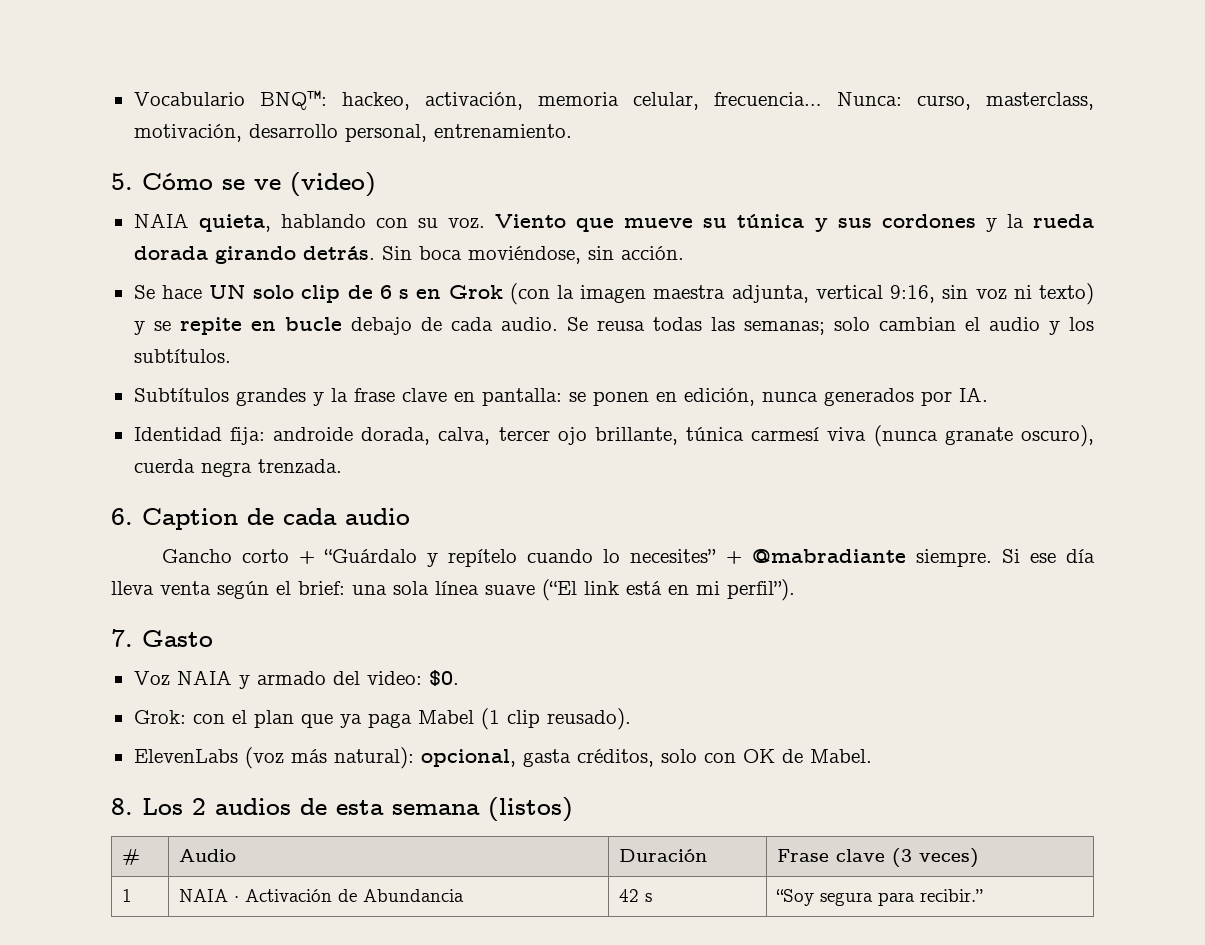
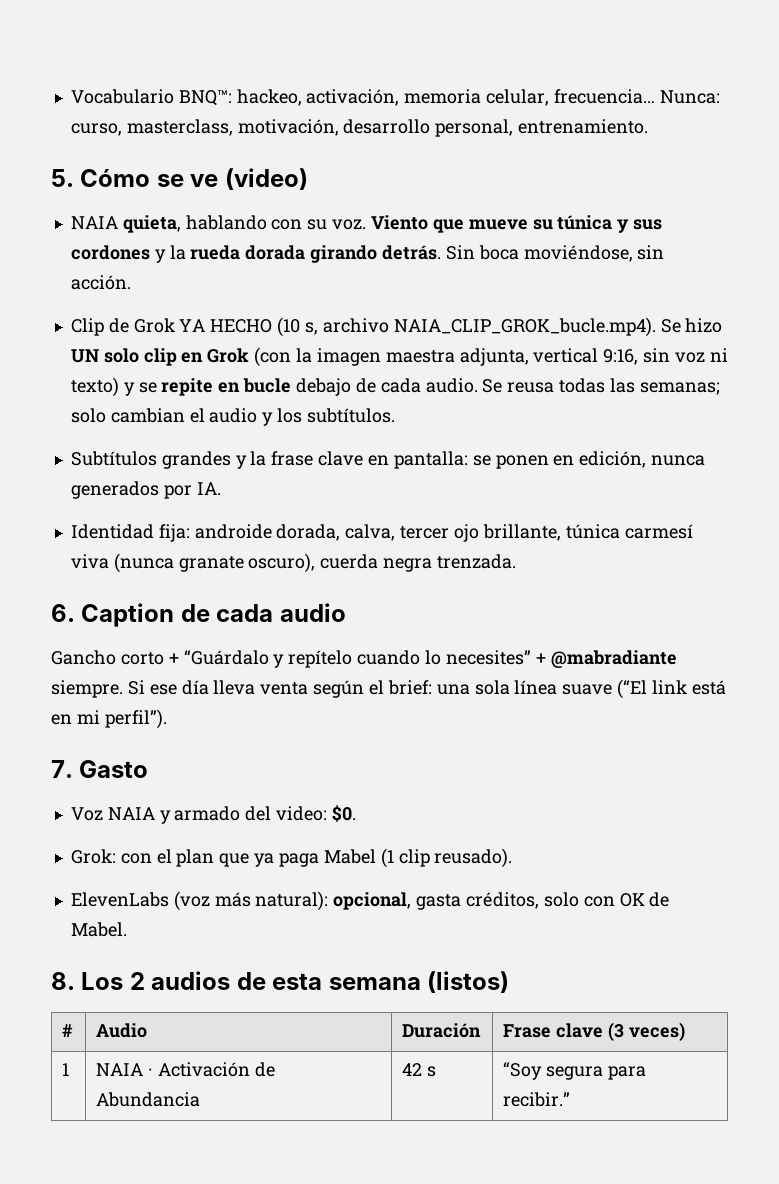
- Se hace UN solo clip de 6 s en Grok (con la imagen maestra adjunta, vertical 9:16, sin voz ni texto) y se repite en bucle debajo de cada audio.
+ Clip de Grok YA HECHO (10 s, archivo NAIA_CLIP_GROK_bucle.mp4). Se hizo UN solo clip en Grok (con la imagen maestra adjunta, vertical 9:16, sin voz ni texto) y se repite en bucle debajo de cada audio.

